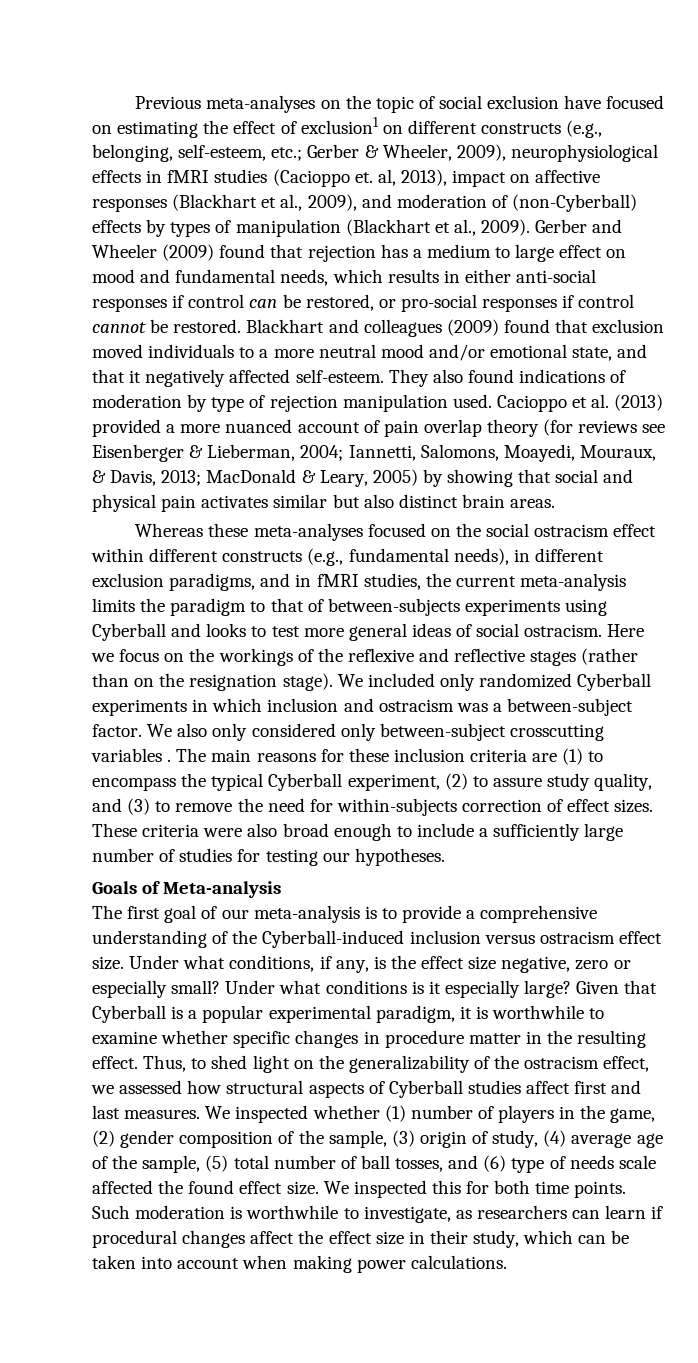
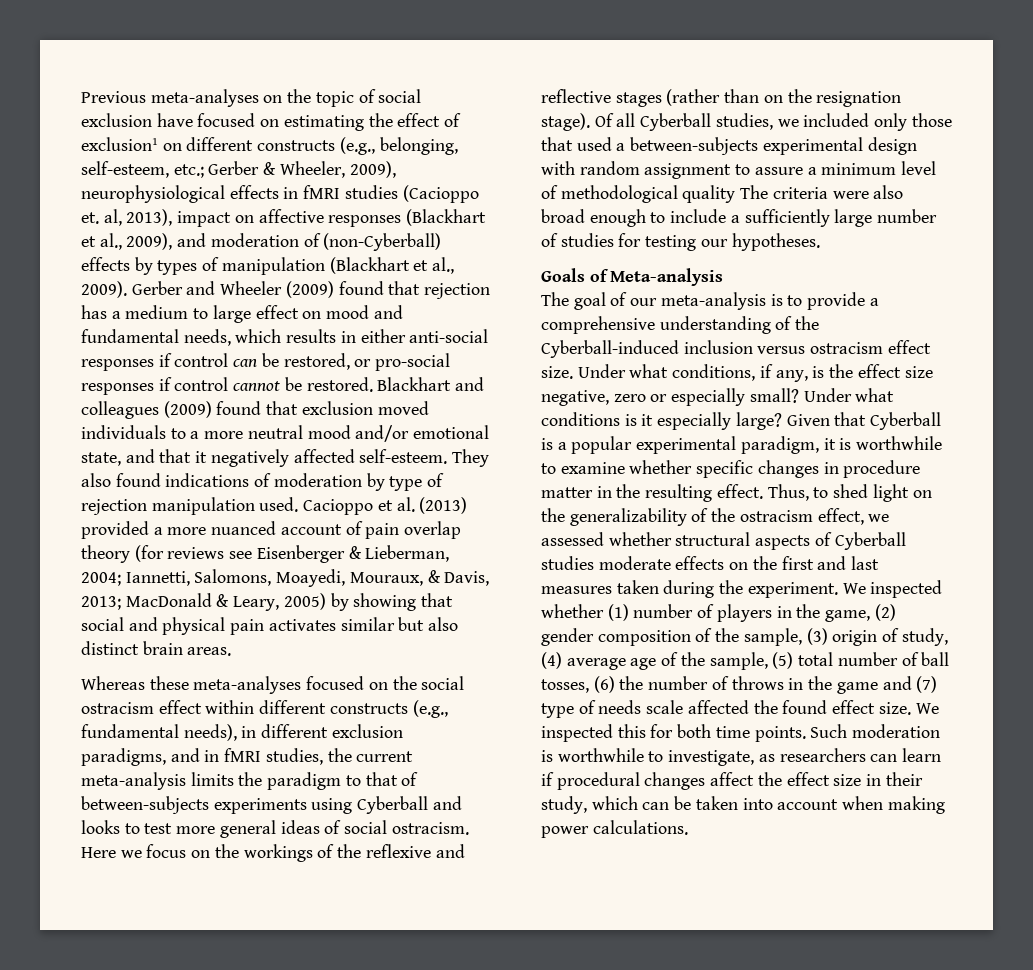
- We included only randomized Cyberball experiments in which inclusion and ostracism was a between-subject factor. We also only considered only between-subject crosscutting variables . The main reasons for these inclusion criteria are (1) to encompass the typical Cyberball experiment, (2) to assure study quality, and (3) to remove the need for within-subjects correction of effect sizes. These criteria were also broad enough to include a sufficiently large number of studies for testing our hypotheses.
+ Of all Cyberball studies, we included only those that used a between-subjects experimental design with random assignment to assure a minimum level of methodological quality The criteria were also broad enough to include a sufficiently large number of studies for testing our hypotheses.
- The first goal of our meta-analysis is to provide a comprehensive understanding of the Cyberball-induced inclusion versus ostracism effect size.
+ The goal of our meta-analysis is to provide a comprehensive understanding of the Cyberball-induced inclusion versus ostracism effect size.
- Thus, to shed light on the generalizability of the ostracism effect, we assessed how structural aspects of Cyberball studies affect first and last measures.
+ Thus, to shed light on the generalizability of the ostracism effect, we assessed whether structural aspects of Cyberball studies moderate effects on the first and last measures taken during the experiment.
- We inspected whether (1) number of players in the game, (2) gender composition of the sample, (3) origin of study, (4) average age of the sample, (5) total number of ball tosses, and (6) type of needs scale affected the found effect size.
+ We inspected whether (1) number of players in the game, (2) gender composition of the sample, (3) origin of study, (4) average age of the sample, (5) total number of ball tosses, (6) the number of throws in the game and (7) type of needs scale affected the found effect size.

